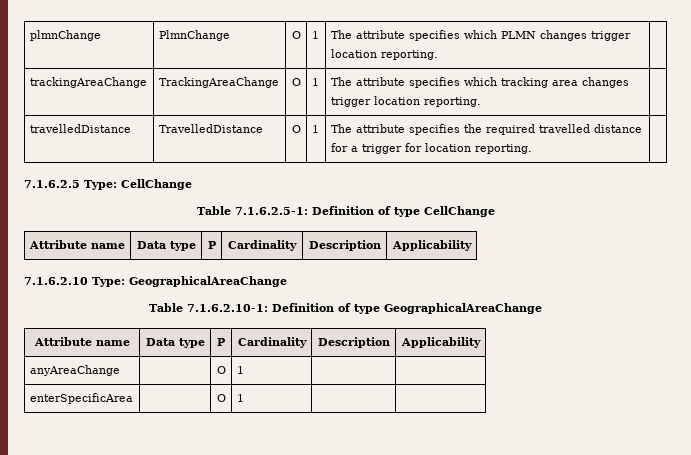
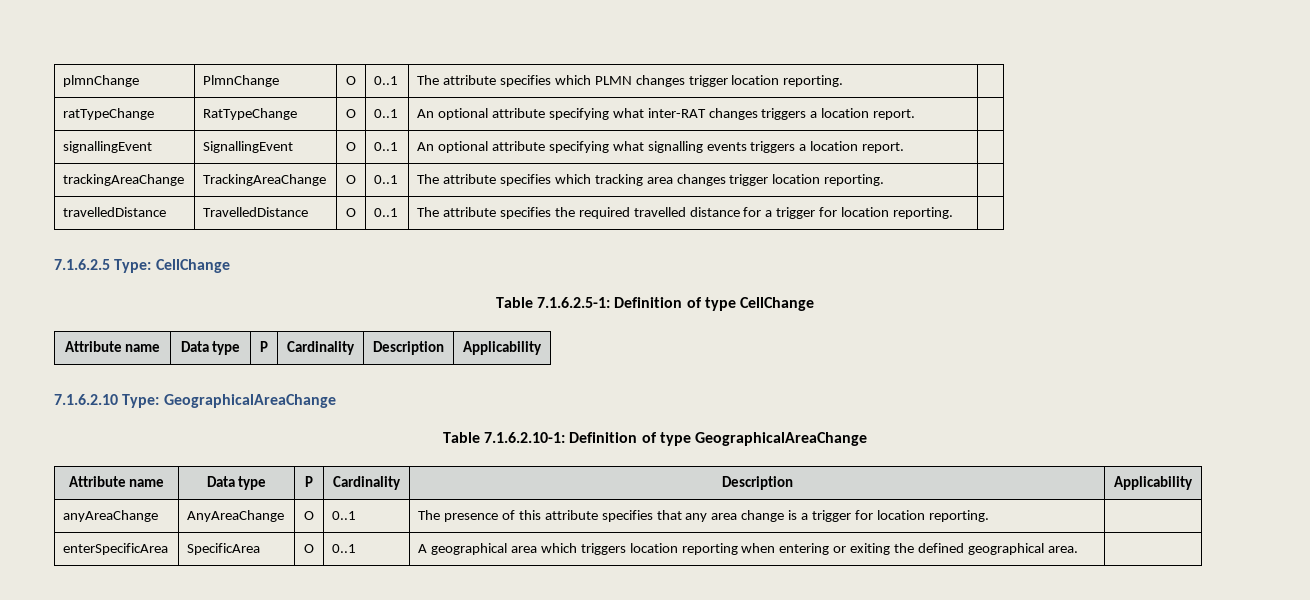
- plmnChange | PlmnChange | O | 1 | The attribute specifies which PLMN changes trigger location reporting. |
+ plmnChange | PlmnChange | O | 0..1 | The attribute specifies which PLMN changes trigger location reporting. |
+ ratTypeChange | RatTypeChange | O | 0..1 | An optional attribute specifying what inter-RAT changes triggers a location report. |
+ signallingEvent | SignallingEvent | O | 0..1 | An optional attribute specifying what signalling events triggers a location report. |
- trackingAreaChange | TrackingAreaChange | O | 1 | The attribute specifies which tracking area changes trigger location reporting. |
+ trackingAreaChange | TrackingAreaChange | O | 0..1 | The attribute specifies which tracking area changes trigger location reporting. |
- travelledDistance | TravelledDistance | O | 1 | The attribute specifies the required travelled distance for a trigger for location reporting. |
+ travelledDistance | TravelledDistance | O | 0..1 | The attribute specifies the required travelled distance for a trigger for location reporting. |
- anyAreaChange | | O | 1 | |
+ anyAreaChange | AnyAreaChange | O | 0..1 | The presence of this attribute specifies that any area change is a trigger for location reporting. |
- enterSpecificArea | | O | 1 | |
+ enterSpecificArea | SpecificArea | O | 0..1 | A geographical area which triggers location reporting when entering or exiting the defined geographical area. |

